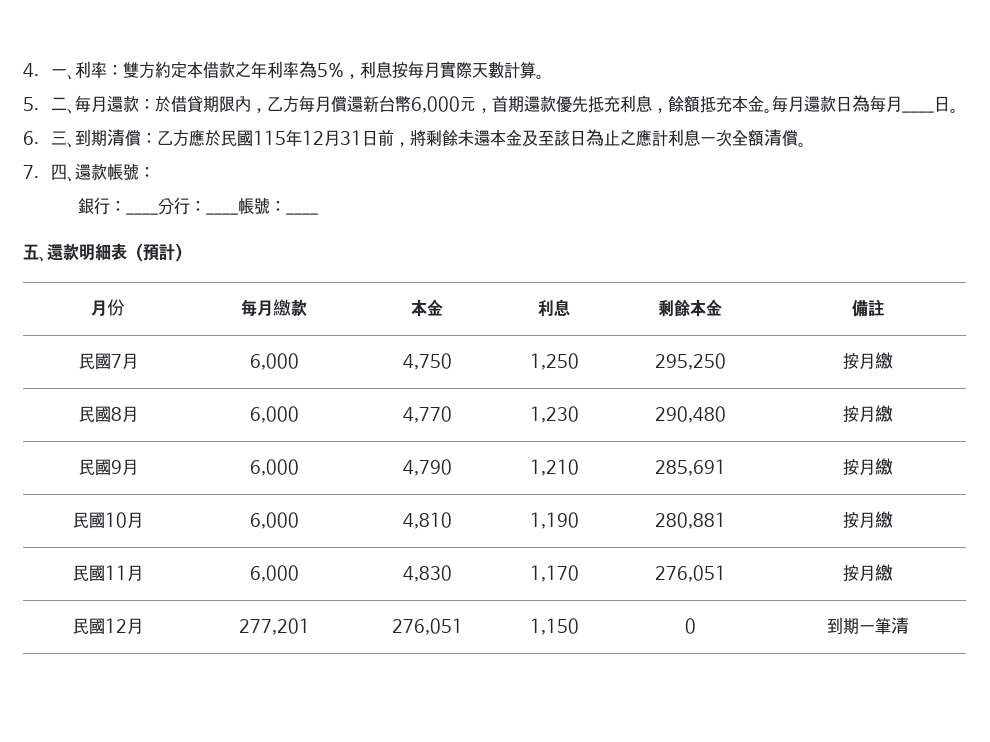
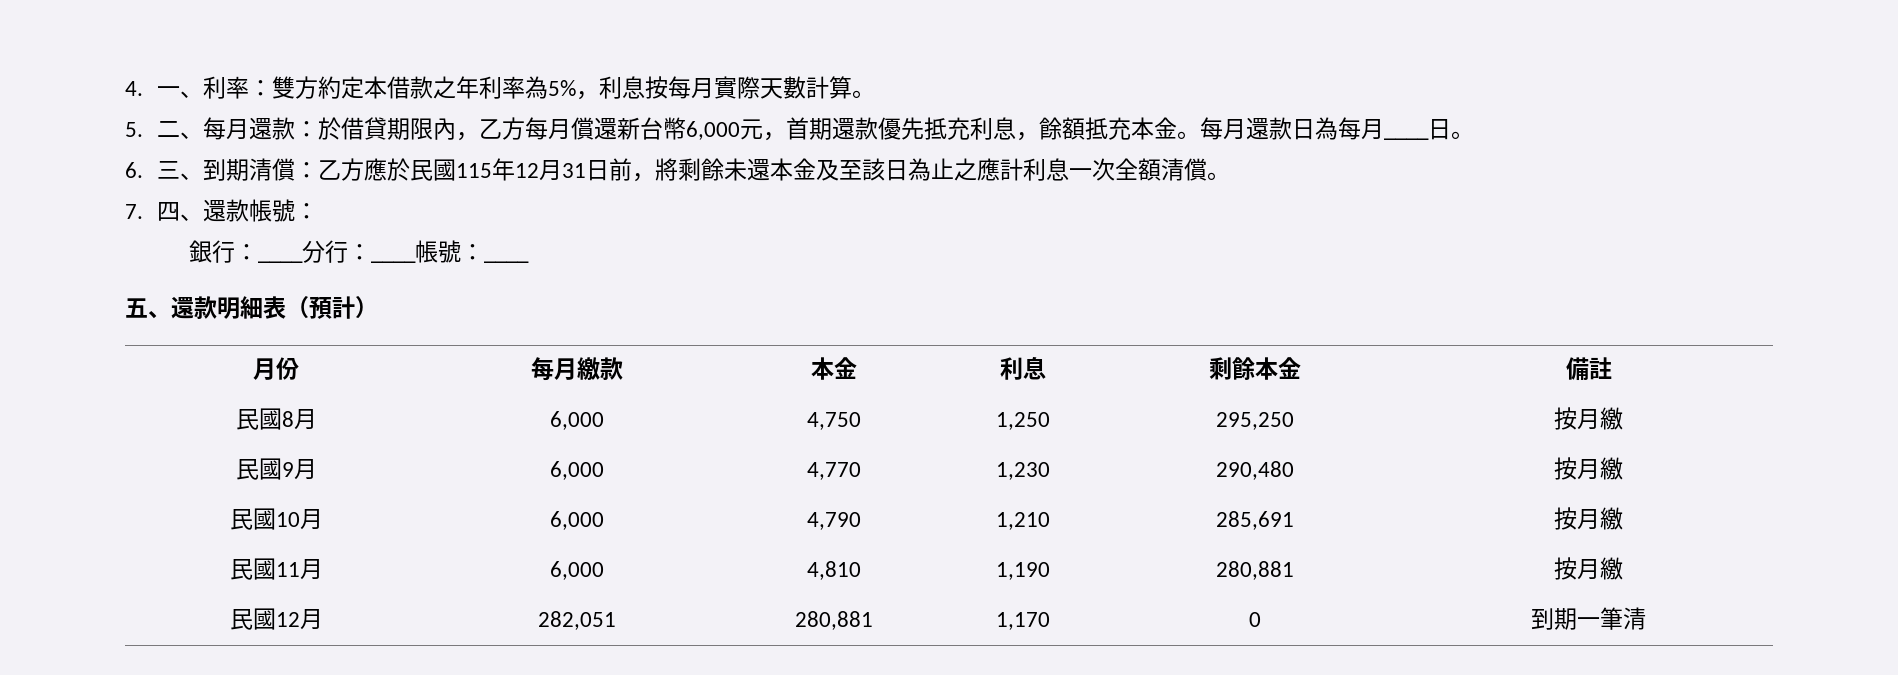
- 民國7月 | 6,000 | 4,750 | 1,250 | 295,250 | 按月繳
+ 民國8月 | 6,000 | 4,750 | 1,250 | 295,250 | 按月繳
- 民國8月 | 6,000 | 4,770 | 1,230 | 290,480 | 按月繳
+ 民國9月 | 6,000 | 4,770 | 1,230 | 290,480 | 按月繳
- 民國9月 | 6,000 | 4,790 | 1,210 | 285,691 | 按月繳
+ 民國10月 | 6,000 | 4,790 | 1,210 | 285,691 | 按月繳
- 民國10月 | 6,000 | 4,810 | 1,190 | 280,881 | 按月繳
+ 民國11月 | 6,000 | 4,810 | 1,190 | 280,881 | 按月繳
- 民國11月 | 6,000 | 4,830 | 1,170 | 276,051 | 按月繳
- 民國12月 | 277,201 | 276,051 | 1,150 | 0 | 到期一筆清
+ 民國12月 | 282,051 | 280,881 | 1,170 | 0 | 到期一筆清

